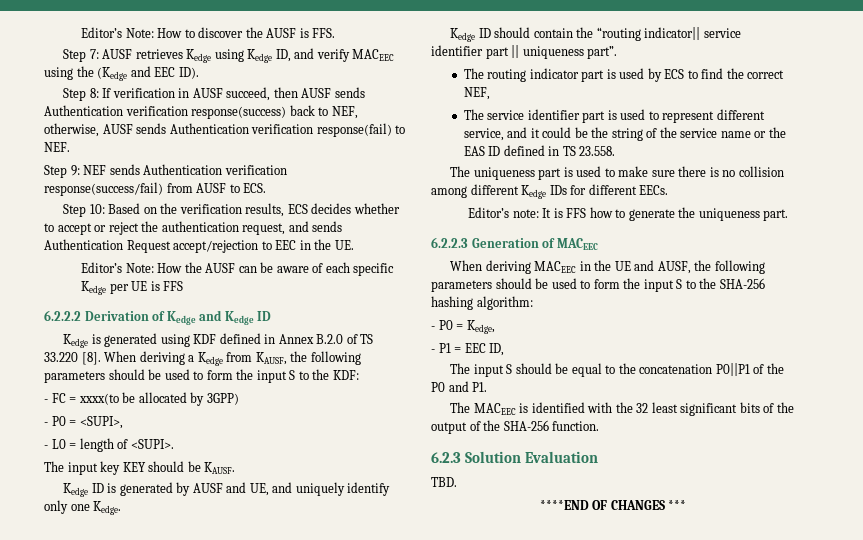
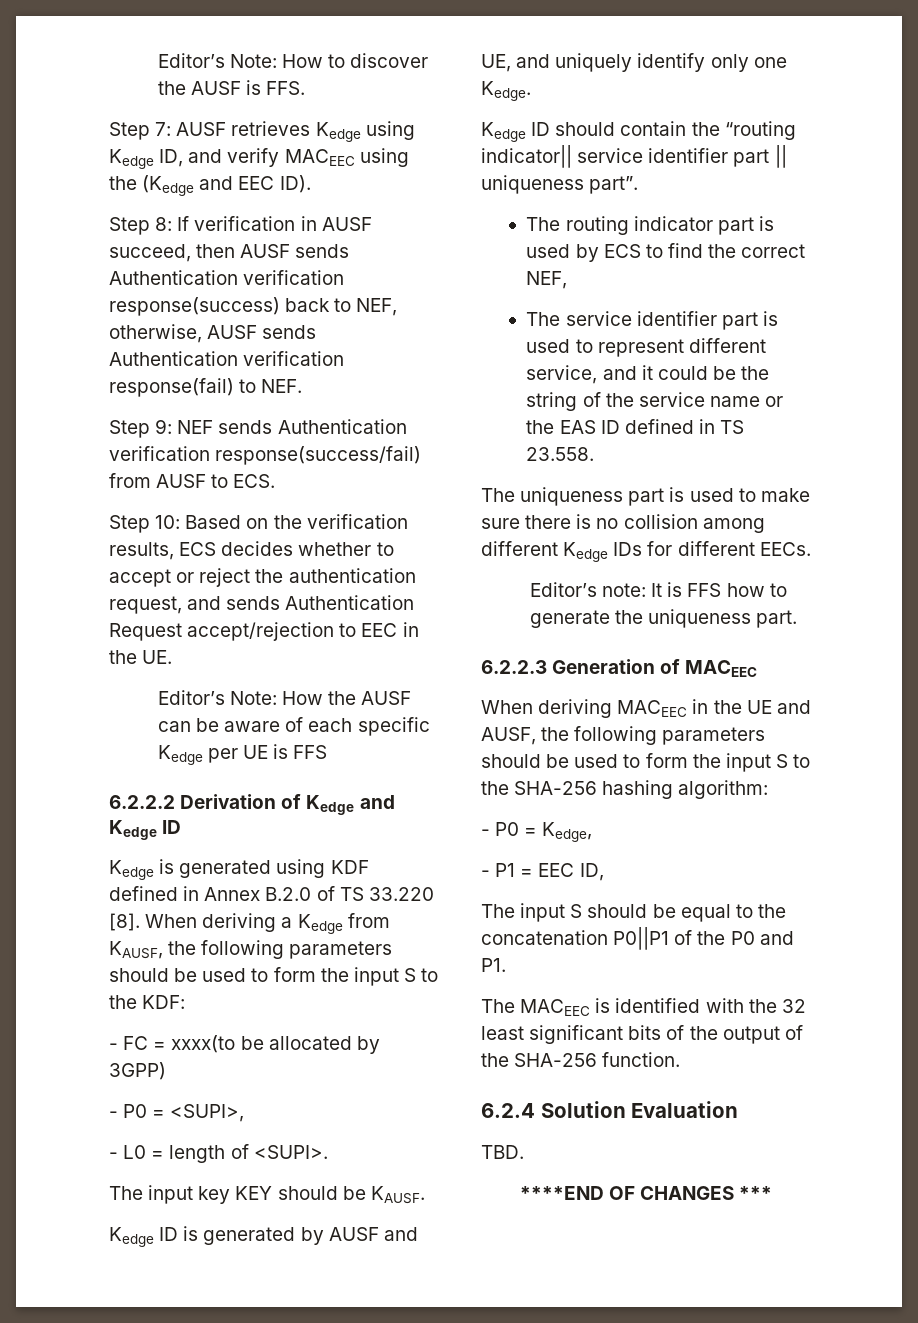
- 6.2.3 Solution Evaluation
+ 6.2.4 Solution Evaluation

